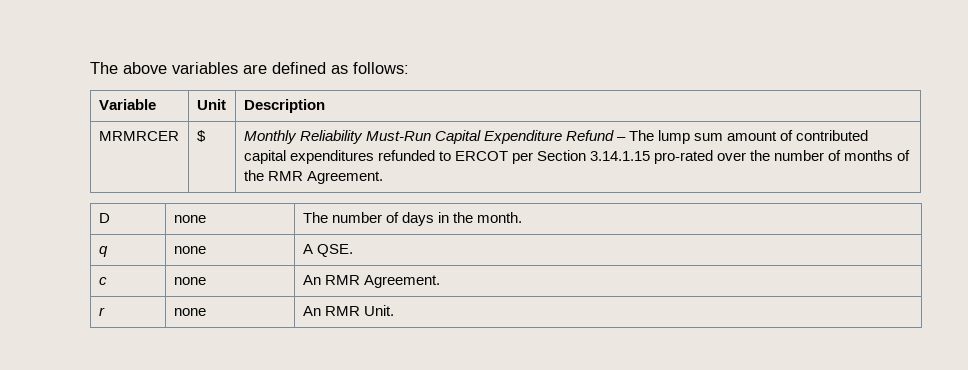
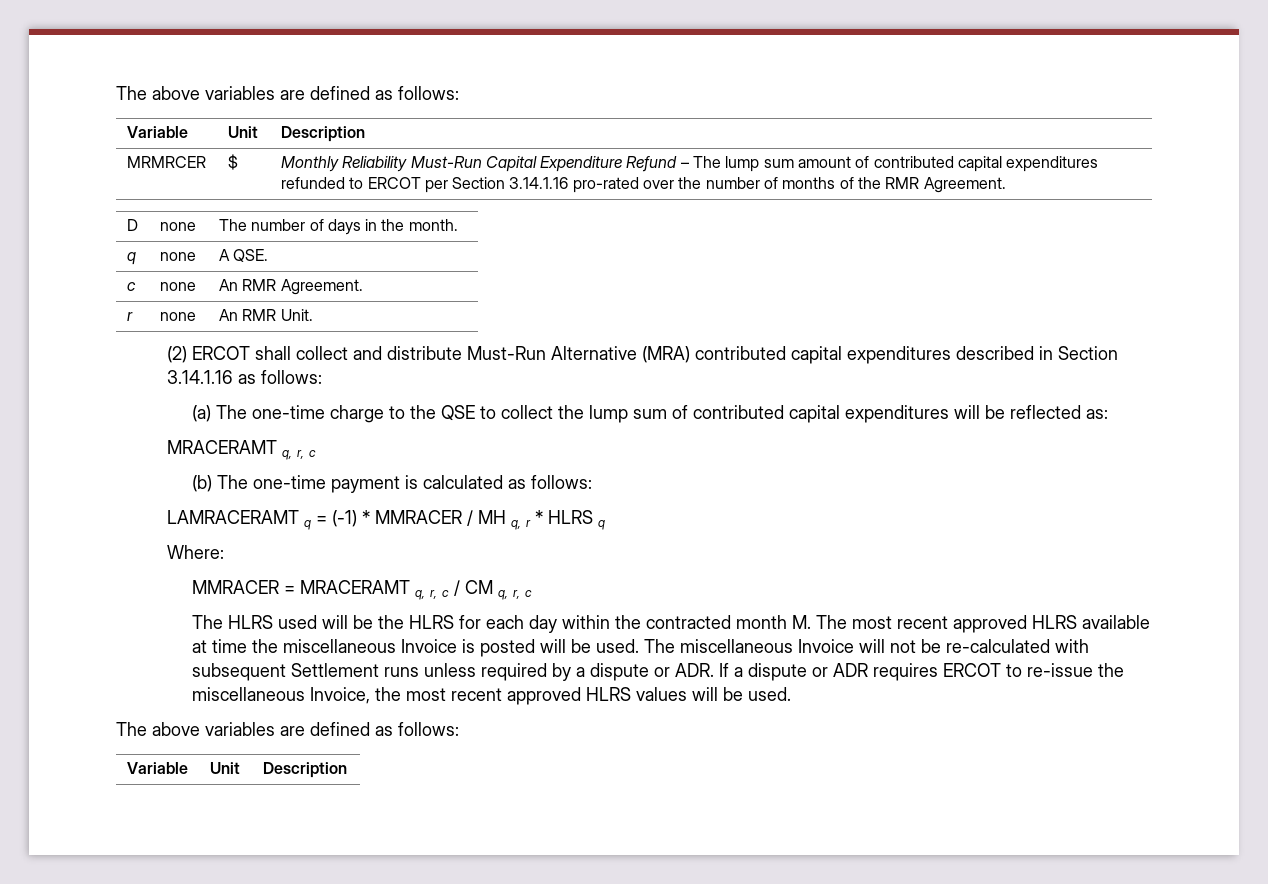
- MRMRCER | $ | Monthly Reliability Must-Run Capital Expenditure Refund – The lump sum amount of contributed capital expenditures refunded to ERCOT per Section 3.14.1.15 pro-rated over the number of months of the RMR Agreement.
+ MRMRCER | $ | Monthly Reliability Must-Run Capital Expenditure Refund – The lump sum amount of contributed capital expenditures refunded to ERCOT per Section 3.14.1.16 pro-rated over the number of months of the RMR Agreement.
+ (2) ERCOT shall collect and distribute Must-Run Alternative (MRA) contributed capital expenditures described in Section 3.14.1.16 as follows:
+ (a) The one-time charge to the QSE to collect the lump sum of contributed capital expenditures will be reflected as:
+ MRACERAMT q, r, c
+ (b) The one-time payment is calculated as follows:
+ LAMRACERAMT q = (-1) * MMRACER / MH q, r * HLRS q
+ Where:
+ MMRACER = MRACERAMT q, r, c / CM q, r, c
+ The HLRS used will be the HLRS for each day within the contracted month M. The most recent approved HLRS available at time the miscellaneous Invoice is posted will be used. The miscellaneous Invoice will not be re-calculated with subsequent Settlement runs unless required by a dispute or ADR. If a dispute or ADR requires ERCOT to re-issue the miscellaneous Invoice, the most recent approved HLRS values will be used.
+ The above variables are defined as follows:
+ Variable | Unit | Description

